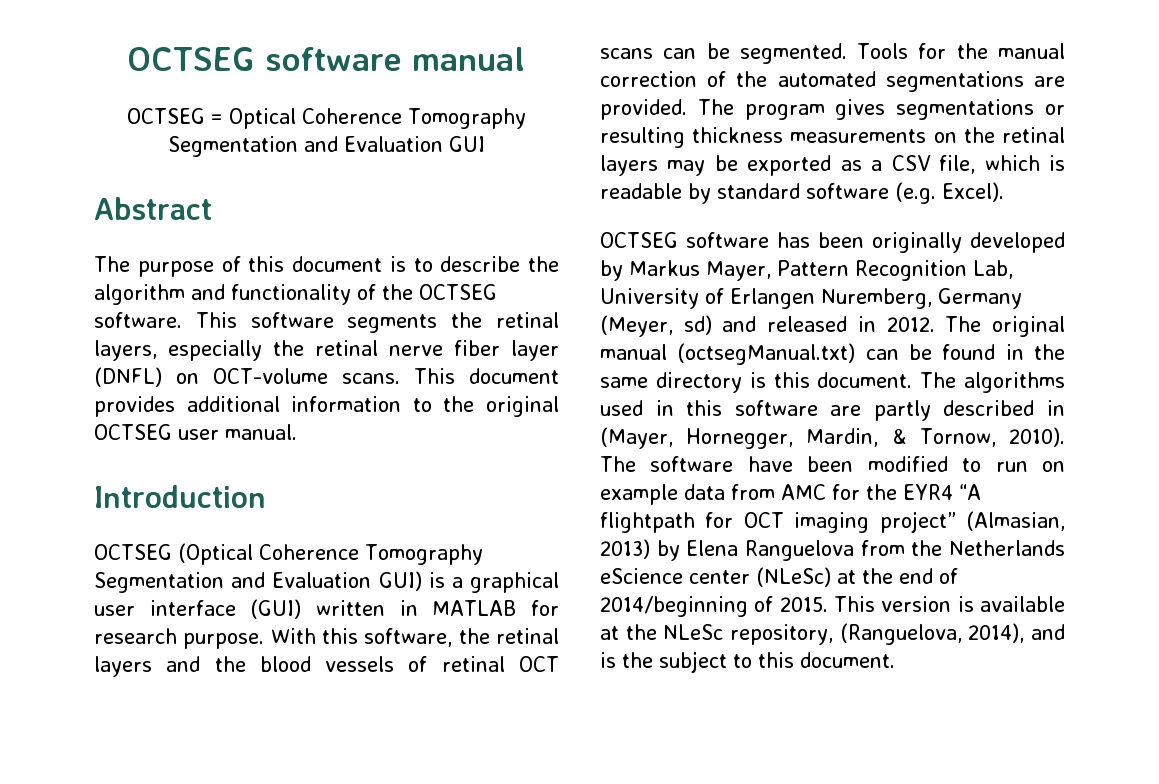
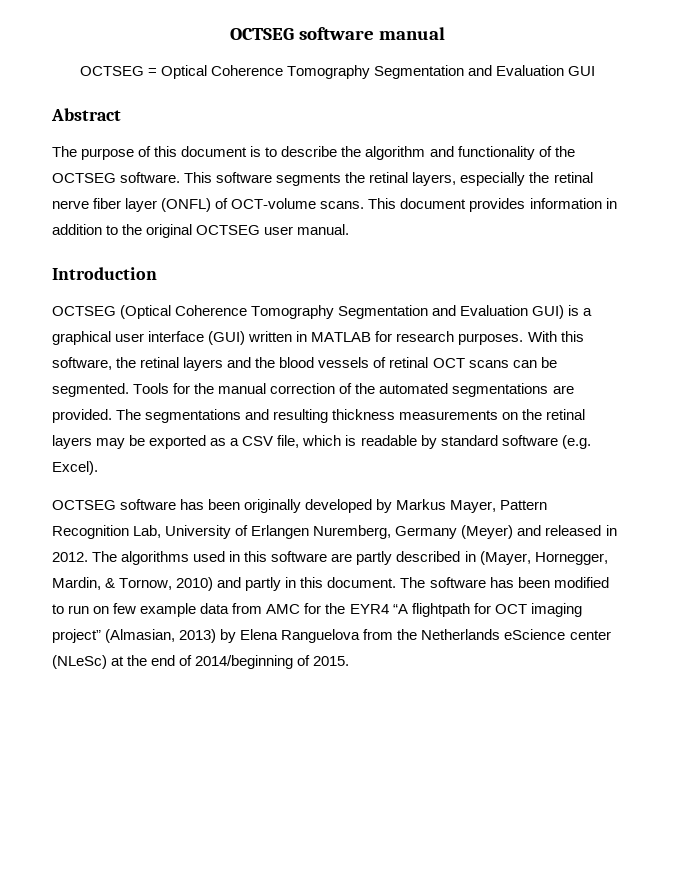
- This software segments the retinal layers, especially the retinal nerve fiber layer (DNFL) on OCT-volume scans.
+ This software segments the retinal layers, especially the retinal nerve fiber layer (ONFL) of OCT-volume scans.
- This document provides additional information to the original OCTSEG user manual.
+ This document provides information in addition to the original OCTSEG user manual.
- OCTSEG (Optical Coherence Tomography Segmentation and Evaluation GUI) is a graphical user interface (GUI) written in MATLAB for research purpose.
+ OCTSEG (Optical Coherence Tomography Segmentation and Evaluation GUI) is a graphical user interface (GUI) written in MATLAB for research purposes.
- The program gives segmentations or resulting thickness measurements on the retinal layers may be exported as a CSV file, which is readable by standard software (e.g. Excel).
+ The segmentations and resulting thickness measurements on the retinal layers may be exported as a CSV file, which is readable by standard software (e.g. Excel).
- OCTSEG software has been originally developed by Markus Mayer, Pattern Recognition Lab, University of Erlangen Nuremberg, Germany (Meyer, sd) and released in 2012.
+ OCTSEG software has been originally developed by Markus Mayer, Pattern Recognition Lab, University of Erlangen Nuremberg, Germany (Meyer) and released in 2012.
- The original manual (octsegManual.txt) can be found in the same directory is this document. The algorithms used in this software are partly described in (Mayer, Hornegger, Mardin, & Tornow, 2010).
+ The algorithms used in this software are partly described in (Mayer, Hornegger, Mardin, & Tornow, 2010) and partly in this document.
- The software have been modified to run on example data from AMC for the EYR4 “A flightpath for OCT imaging project” (Almasian, 2013) by Elena Ranguelova from the Netherlands eScience center (NLeSc) at the end of 2014/beginning of 2015. This version is available at the NLeSc repository, (Ranguelova, 2014), and is the subject to this document.
+ The software has been modified to run on few example data from AMC for the EYR4 “A flightpath for OCT imaging project” (Almasian, 2013) by Elena Ranguelova from the Netherlands eScience center (NLeSc) at the end of 2014/beginning of 2015.

